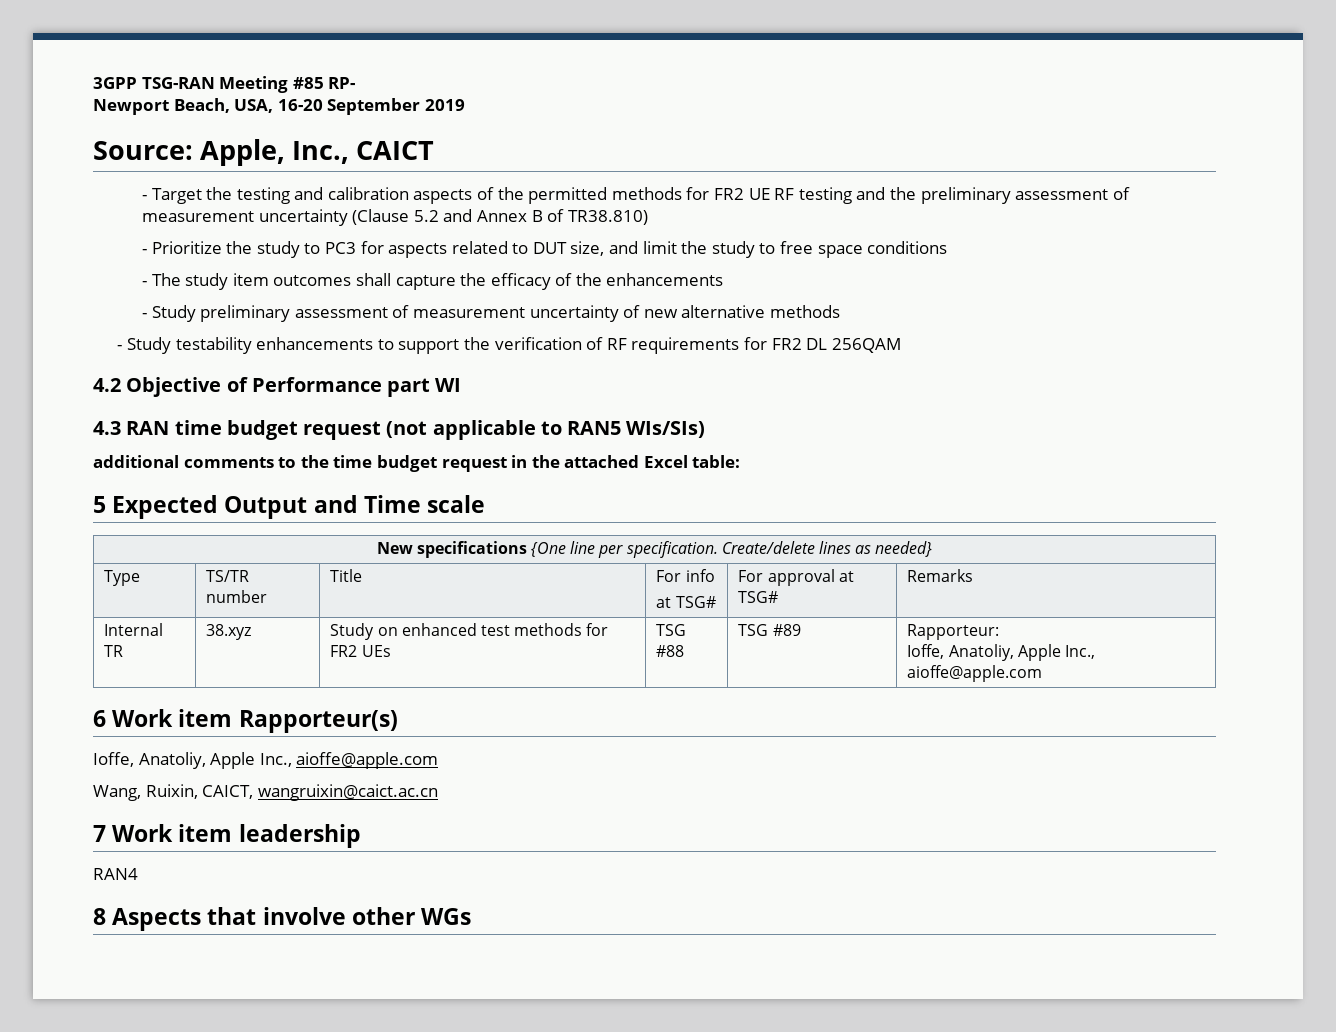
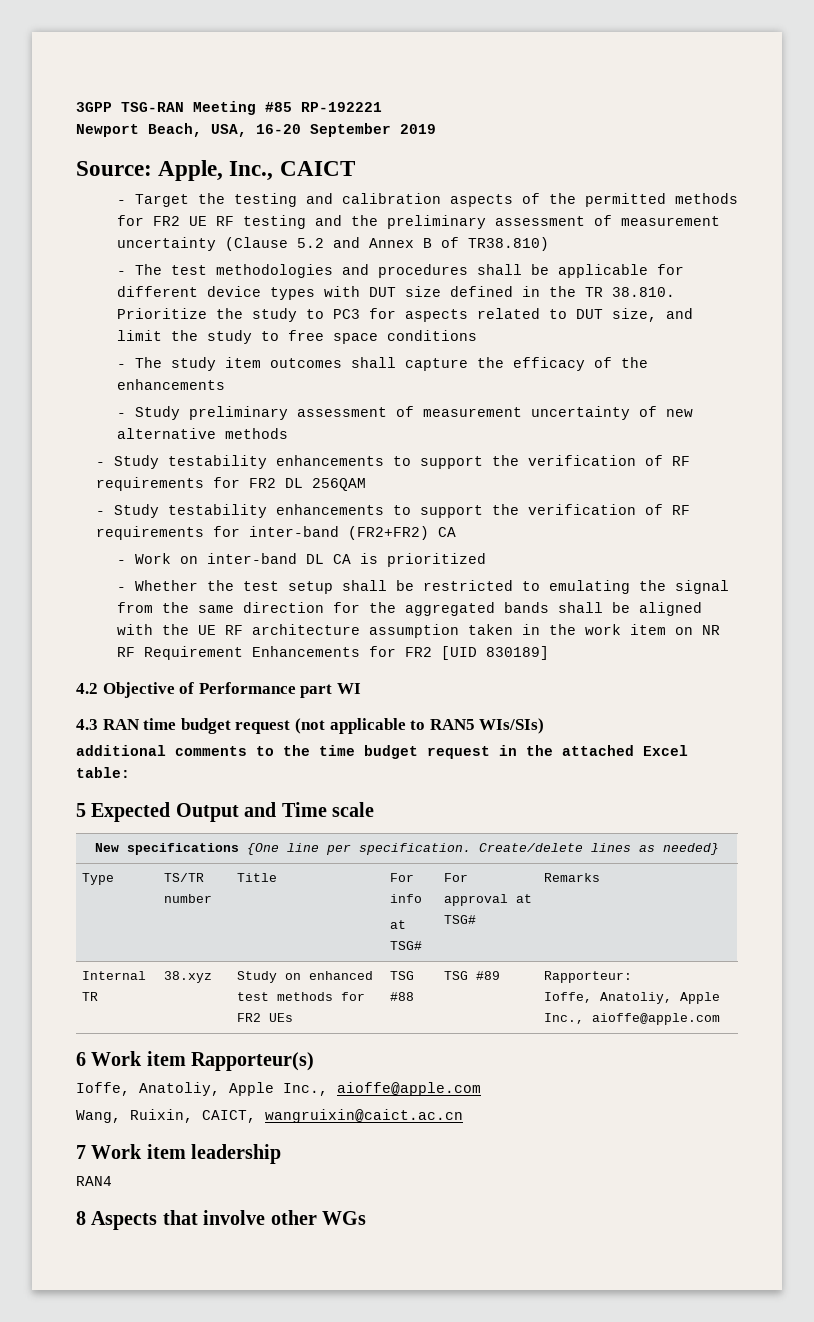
- 3GPP TSG-RAN Meeting #85 RP-
+ 3GPP TSG-RAN Meeting #85 RP-192221
- - Prioritize the study to PC3 for aspects related to DUT size, and limit the study to free space conditions
+ - The test methodologies and procedures shall be applicable for different device types with DUT size defined in the TR 38.810. Prioritize the study to PC3 for aspects related to DUT size, and limit the study to free space conditions
+ - Study testability enhancements to support the verification of RF requirements for inter-band (FR2+FR2) CA
+ - Work on inter-band DL CA is prioritized
+ - Whether the test setup shall be restricted to emulating the signal from the same direction for the aggregated bands shall be aligned with the UE RF architecture assumption taken in the work item on NR RF Requirement Enhancements for FR2 [UID 830189]

